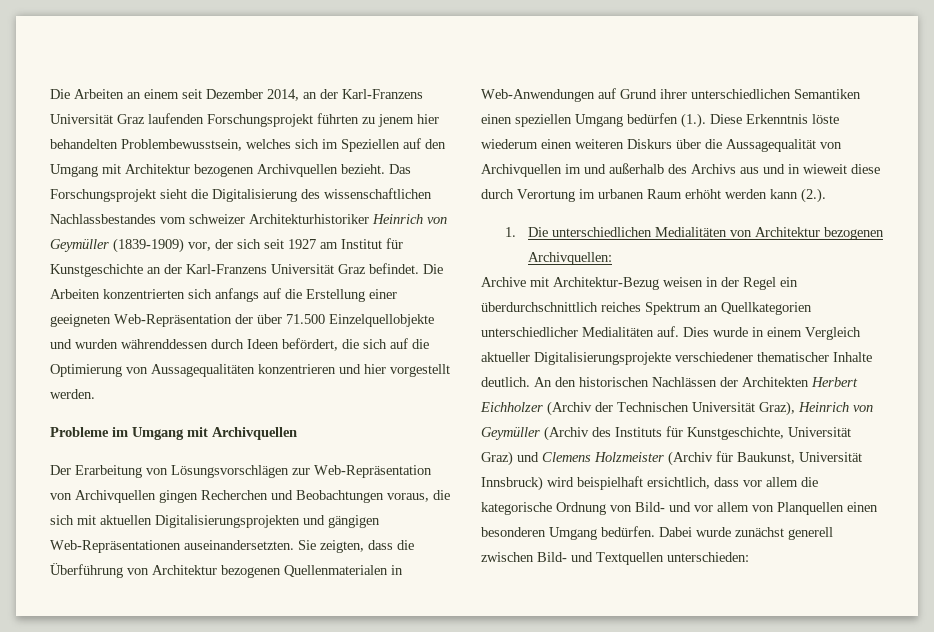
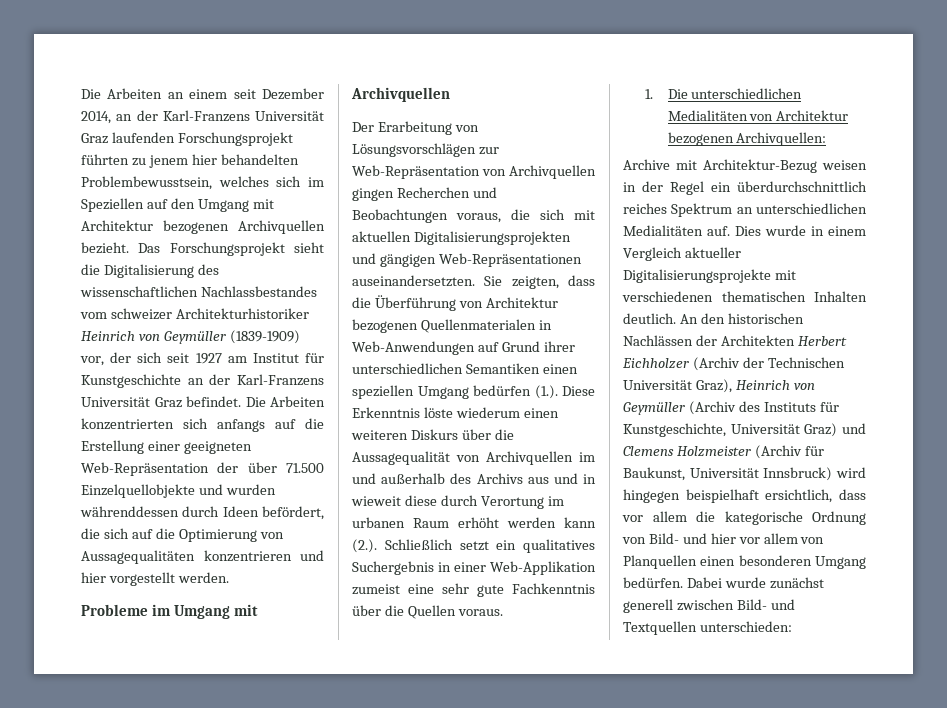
- Sie zeigten, dass die Überführung von Architektur bezogenen Quellenmaterialen in Web-Anwendungen auf Grund ihrer unterschiedlichen Semantiken einen speziellen Umgang bedürfen (1.). Diese Erkenntnis löste wiederum einen weiteren Diskurs über die Aussagequalität von Archivquellen im und außerhalb des Archivs aus und in wieweit diese durch Verortung im urbanen Raum erhöht werden kann (2.).
+ Sie zeigten, dass die Überführung von Architektur bezogenen Quellenmaterialen in Web-Anwendungen auf Grund ihrer unterschiedlichen Semantiken einen speziellen Umgang bedürfen (1.). Diese Erkenntnis löste wiederum einen weiteren Diskurs über die Aussagequalität von Archivquellen im und außerhalb des Archivs aus und in wieweit diese durch Verortung im urbanen Raum erhöht werden kann (2.). Schließlich setzt ein qualitatives Suchergebnis in einer Web-Applikation zumeist eine sehr gute Fachkenntnis über die Quellen voraus.
- Archive mit Architektur-Bezug weisen in der Regel ein überdurchschnittlich reiches Spektrum an Quellkategorien unterschiedlicher Medialitäten auf.
+ Archive mit Architektur-Bezug weisen in der Regel ein überdurchschnittlich reiches Spektrum an unterschiedlichen Medialitäten auf.
- Dies wurde in einem Vergleich aktueller Digitalisierungsprojekte verschiedener thematischer Inhalte deutlich.
+ Dies wurde in einem Vergleich aktueller Digitalisierungsprojekte mit verschiedenen thematischen Inhalten deutlich.
- An den historischen Nachlässen der Architekten Herbert Eichholzer (Archiv der Technischen Universität Graz), Heinrich von Geymüller (Archiv des Instituts für Kunstgeschichte, Universität Graz) und Clemens Holzmeister (Archiv für Baukunst, Universität Innsbruck) wird beispielhaft ersichtlich, dass vor allem die kategorische Ordnung von Bild- und vor allem von Planquellen einen besonderen Umgang bedürfen.
+ An den historischen Nachlässen der Architekten Herbert Eichholzer (Archiv der Technischen Universität Graz), Heinrich von Geymüller (Archiv des Instituts für Kunstgeschichte, Universität Graz) und Clemens Holzmeister (Archiv für Baukunst, Universität Innsbruck) wird hingegen beispielhaft ersichtlich, dass vor allem die kategorische Ordnung von Bild- und hier vor allem von Planquellen einen besonderen Umgang bedürfen.

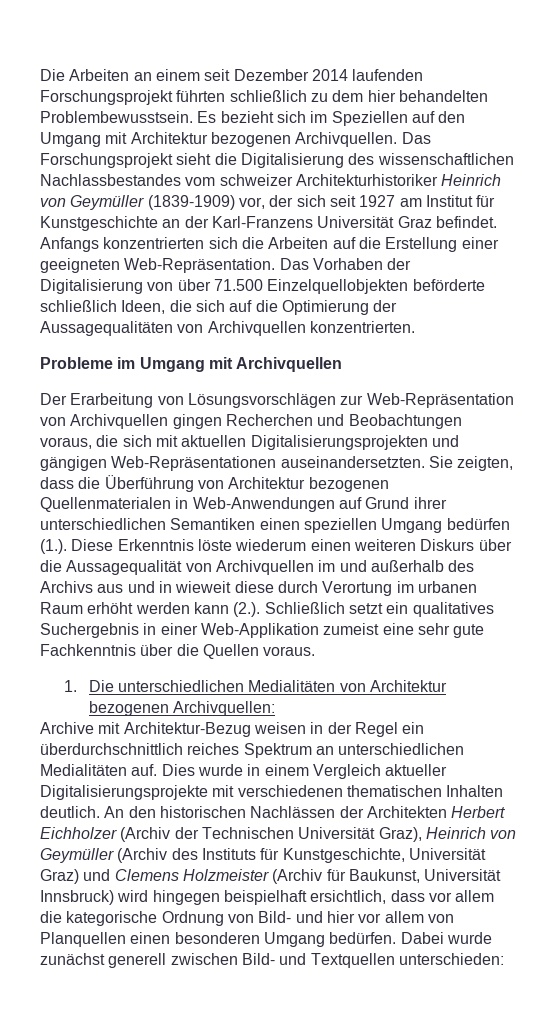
- Die Arbeiten an einem seit Dezember 2014, an der Karl-Franzens Universität Graz laufenden Forschungsprojekt führten zu jenem hier behandelten Problembewusstsein, welches sich im Speziellen auf den Umgang mit Architektur bezogenen Archivquellen bezieht.
+ Die Arbeiten an einem seit Dezember 2014 laufenden Forschungsprojekt führten schließlich zu dem hier behandelten Problembewusstsein. Es bezieht sich im Speziellen auf den Umgang mit Architektur bezogenen Archivquellen.
- Die Arbeiten konzentrierten sich anfangs auf die Erstellung einer geeigneten Web-Repräsentation der über 71.500 Einzelquellobjekte und wurden währenddessen durch Ideen befördert, die sich auf die Optimierung von Aussagequalitäten konzentrieren und hier vorgestellt werden.
+ Anfangs konzentrierten sich die Arbeiten auf die Erstellung einer geeigneten Web-Repräsentation. Das Vorhaben der Digitalisierung von über 71.500 Einzelquellobjekten beförderte schließlich Ideen, die sich auf die Optimierung der Aussagequalitäten von Archivquellen konzentrierten.

